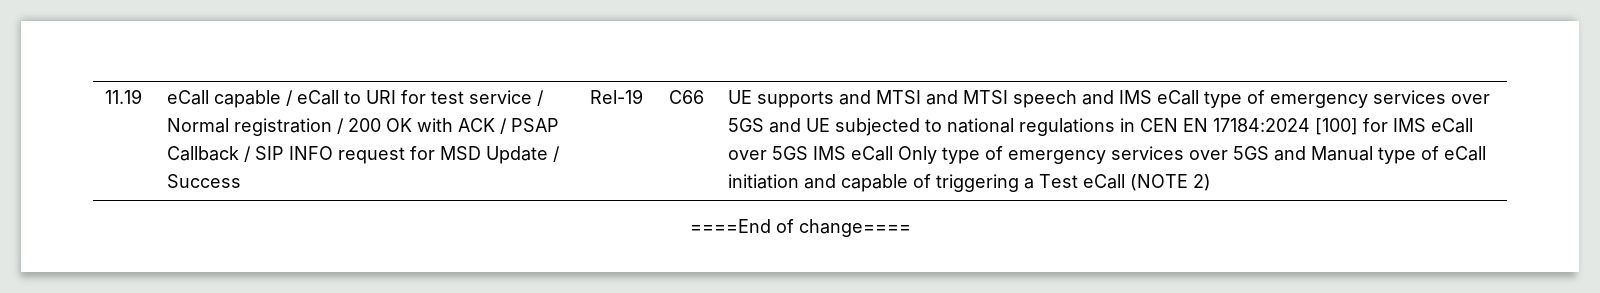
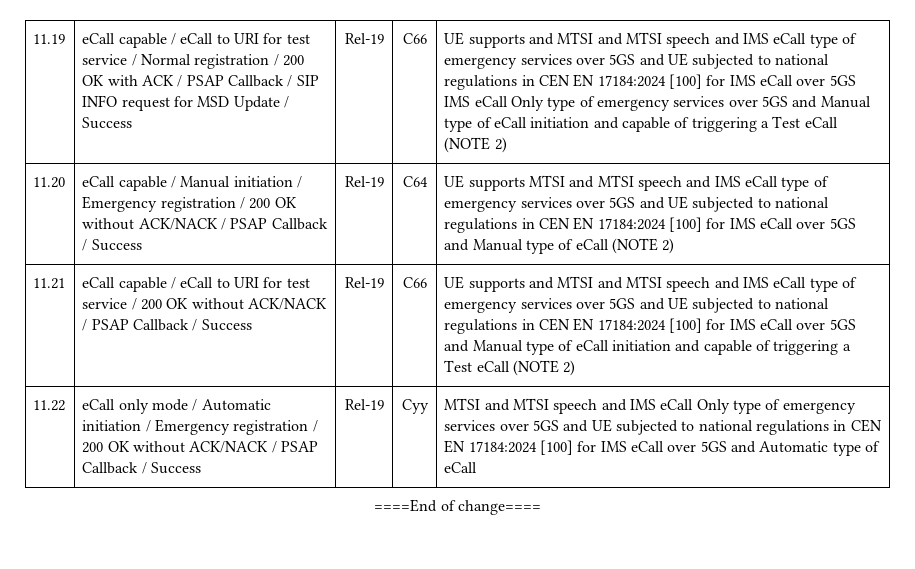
+ 11.20 | eCall capable / Manual initiation / Emergency registration / 200 OK without ACK/NACK / PSAP Callback / Success | Rel-19 | C64 | UE supports MTSI and MTSI speech and IMS eCall type of emergency services over 5GS and UE subjected to national regulations in CEN EN 17184:2024 [100] for IMS eCall over 5GS and Manual type of eCall (NOTE 2)
+ 11.21 | eCall capable / eCall to URI for test service / 200 OK without ACK/NACK / PSAP Callback / Success | Rel-19 | C66 | UE supports and MTSI and MTSI speech and IMS eCall type of emergency services over 5GS and UE subjected to national regulations in CEN EN 17184:2024 [100] for IMS eCall over 5GS and Manual type of eCall initiation and capable of triggering a Test eCall (NOTE 2)
+ 11.22 | eCall only mode / Automatic initiation / Emergency registration / 200 OK without ACK/NACK / PSAP Callback / Success | Rel-19 | Cyy | MTSI and MTSI speech and IMS eCall Only type of emergency services over 5GS and UE subjected to national regulations in CEN EN 17184:2024 [100] for IMS eCall over 5GS and Automatic type of eCall

